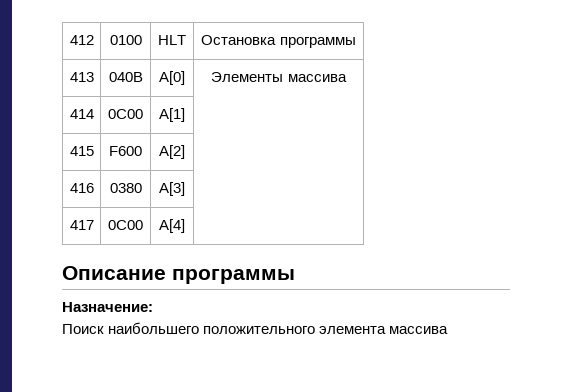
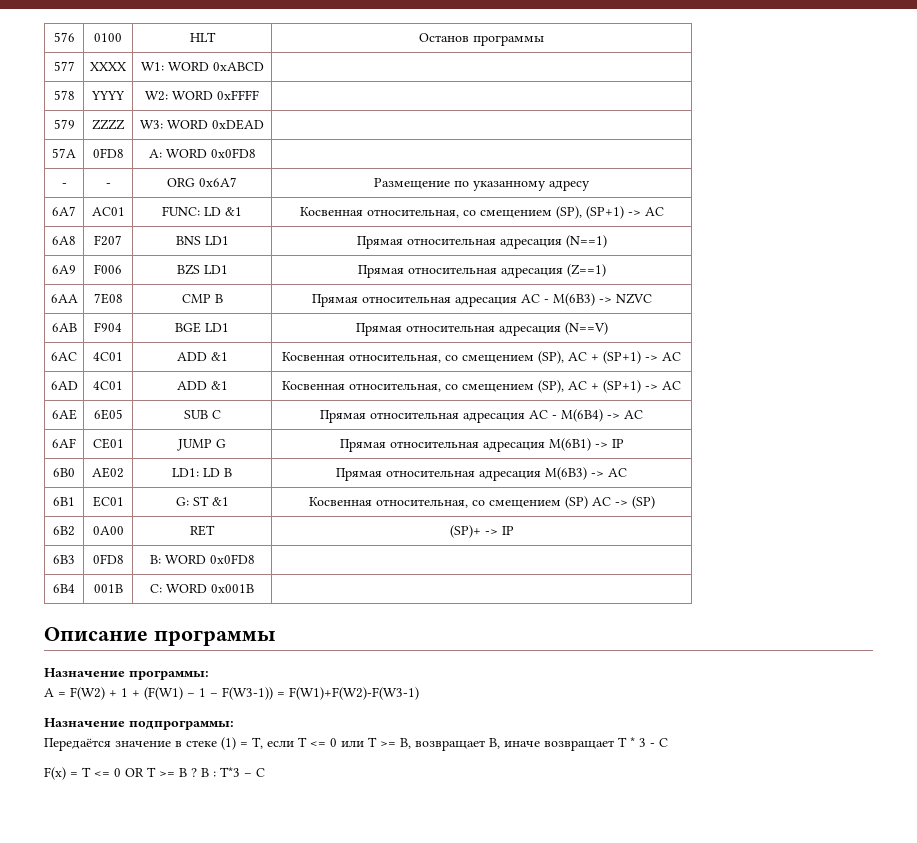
- 412 | 0100 | HLT | Остановка программы
- 413 | 040B | A[0] | Элементы массива
- 414 | 0C00 | A[1] |
- 415 | F600 | A[2] |
- 416 | 0380 | A[3] |
- 417 | 0C00 | A[4] |
+ 576 | 0100 | HLT | Останов программы
+ 577 | XXXX | W1: WORD 0xABCD |
+ 578 | YYYY | W2: WORD 0xFFFF |
+ 579 | ZZZZ | W3: WORD 0xDEAD |
+ 57A | 0FD8 | A: WORD 0x0FD8 |
+ - | - | ORG 0x6A7 | Размещение по указанному адресу
+ 6A7 | AC01 | FUNC: LD &1 | Косвенная относительная, со смещением (SP), (SP+1) -> AC
+ 6A8 | F207 | BNS LD1 | Прямая относительная адресация (N==1)
+ 6A9 | F006 | BZS LD1 | Прямая относительная адресация (Z==1)
+ 6AA | 7E08 | CMP B | Прямая относительная адресация AC - M(6B3) -> NZVC
+ 6AB | F904 | BGE LD1 | Прямая относительная адресация (N==V)
+ 6AC | 4C01 | ADD &1 | Косвенная относительная, со смещением (SP), AC + (SP+1) -> AC
+ 6AD | 4C01 | ADD &1 | Косвенная относительная, со смещением (SP), AC + (SP+1) -> AC
+ 6AE | 6E05 | SUB C | Прямая относительная адресация AC - M(6B4) -> AC
+ 6AF | CE01 | JUMP G | Прямая относительная адресация M(6B1) -> IP
+ 6B0 | AE02 | LD1: LD B | Прямая относительная адресация M(6B3) -> AC
+ 6B1 | EC01 | G: ST &1 | Косвенная относительная, со смещением (SP) AC -> (SP)
+ 6B2 | 0A00 | RET | (SP)+ -> IP
+ 6B3 | 0FD8 | B: WORD 0x0FD8 |
+ 6B4 | 001B | C: WORD 0x001B |
  Описание программы
- Назначение:
- Поиск наибольшего положительного элемента массива
+ Назначение программы:
+ A = F(W2) + 1 + (F(W1) – 1 – F(W3-1)) = F(W1)+F(W2)-F(W3-1)
+ Назначение подпрограммы:
+ Передаётся значение в стеке (1) = T, если T <= 0 или T >= B, возвращает В, иначе возвращает T * 3 - C
+ F(x) = T <= 0 OR T >= B ? B : T*3 – C

